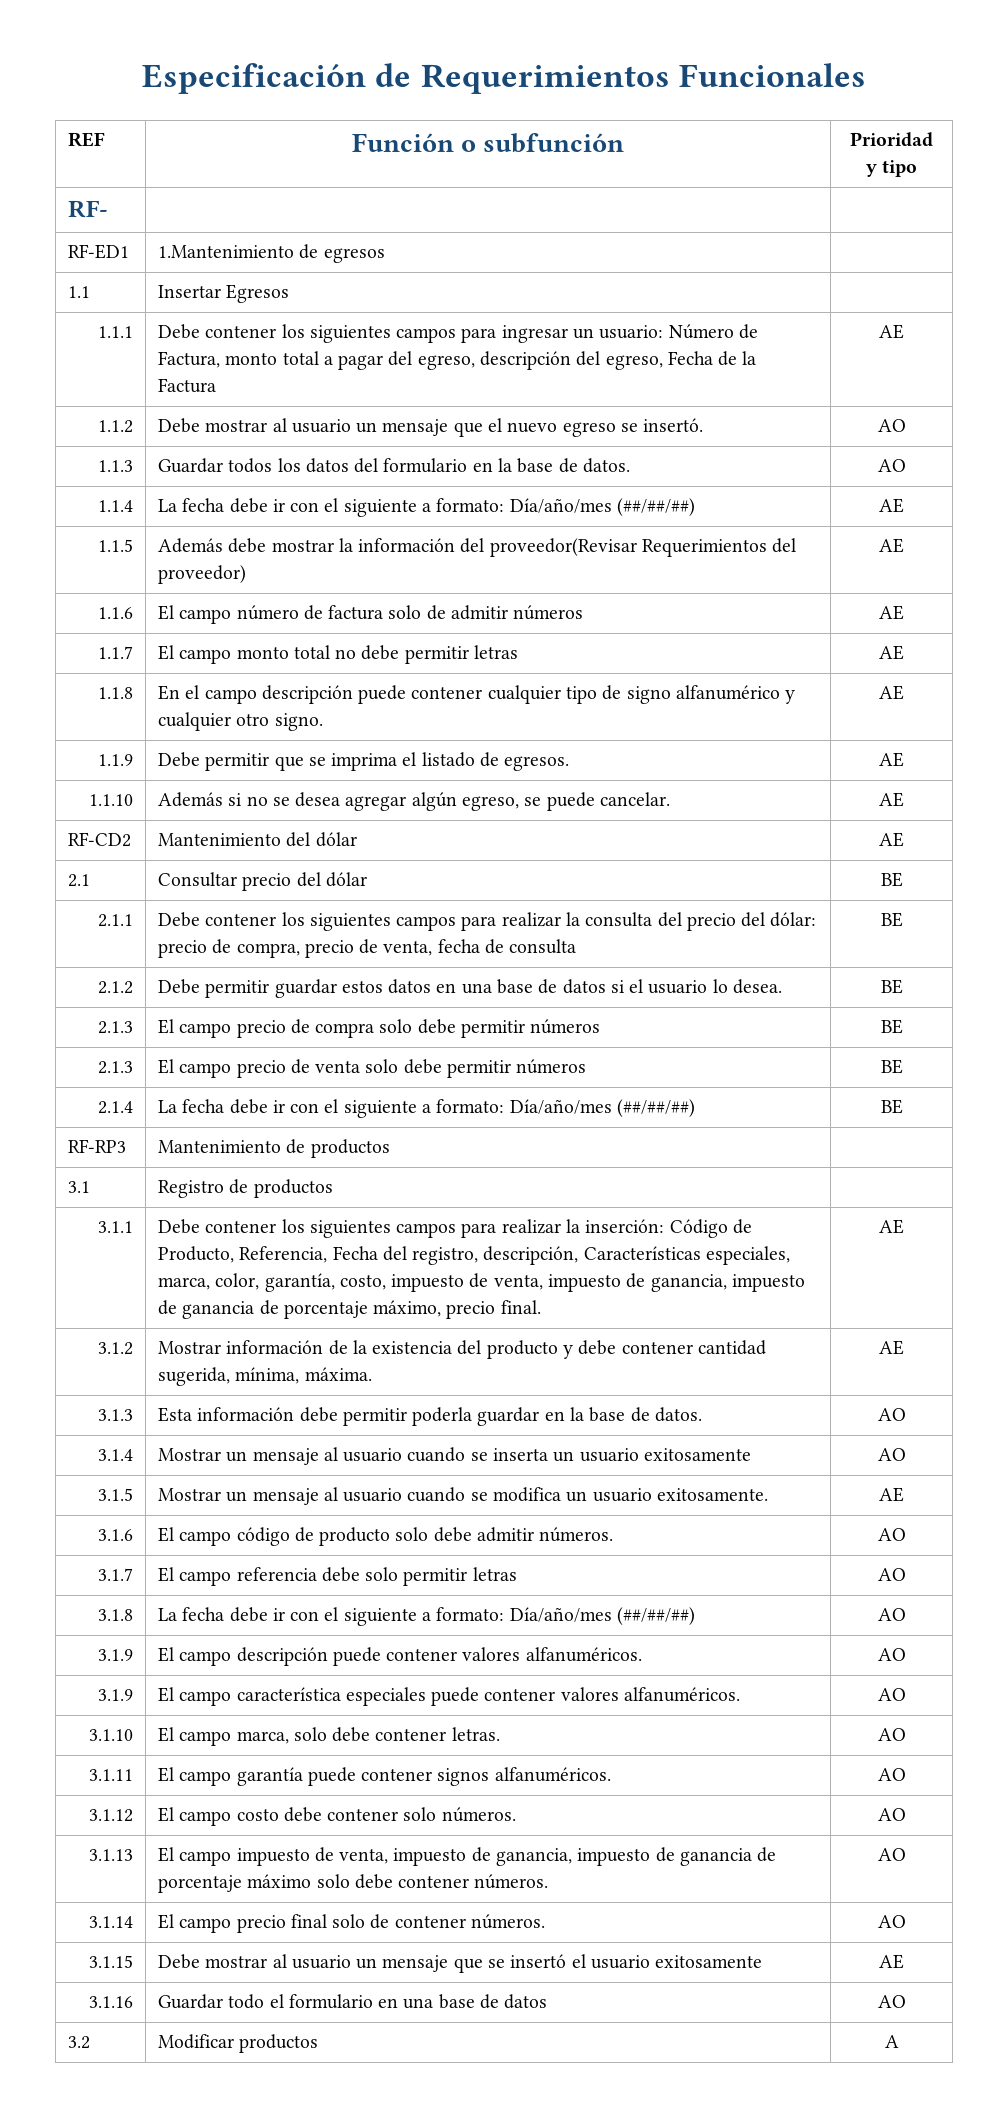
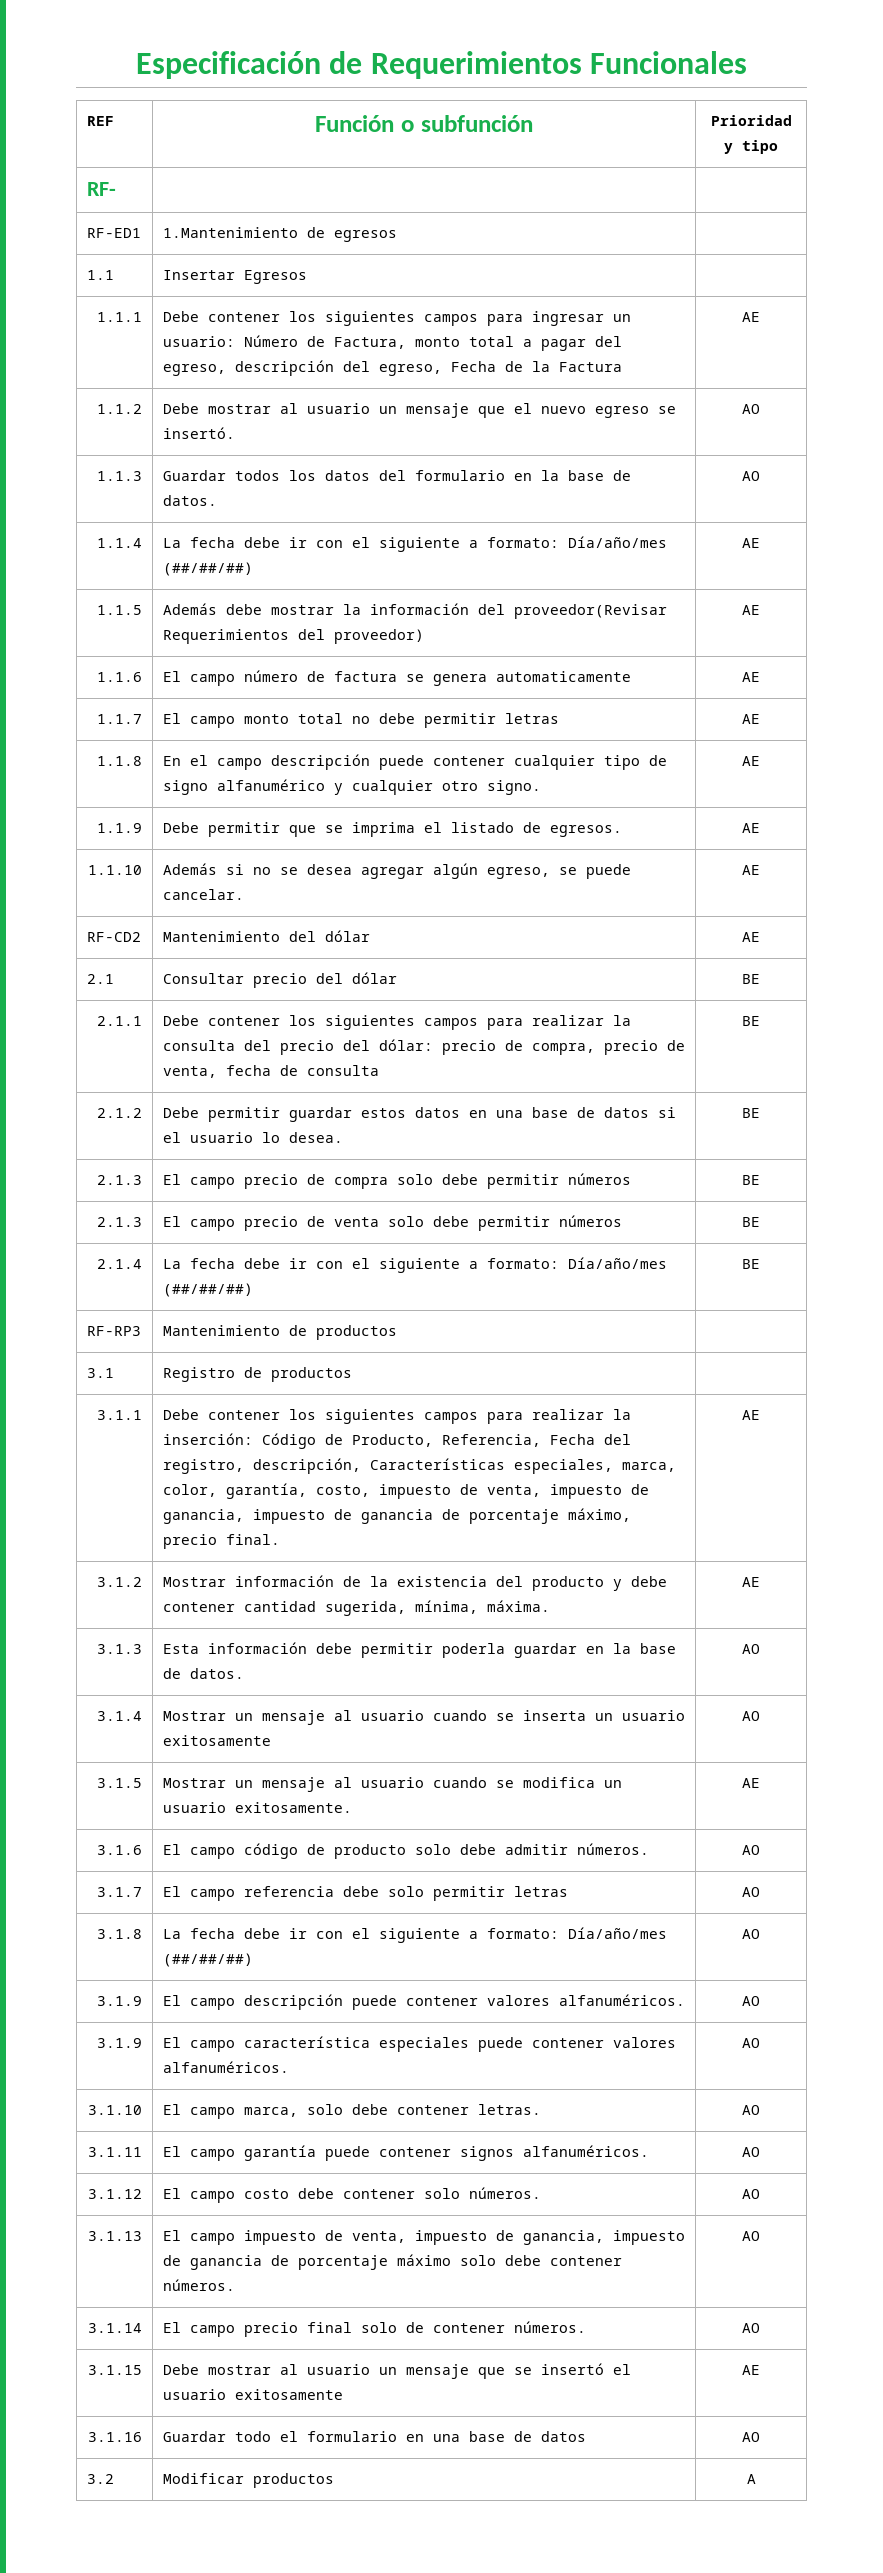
- 1.1.6 | El campo número de factura solo de admitir números | AE
+ 1.1.6 | El campo número de factura se genera automaticamente | AE

